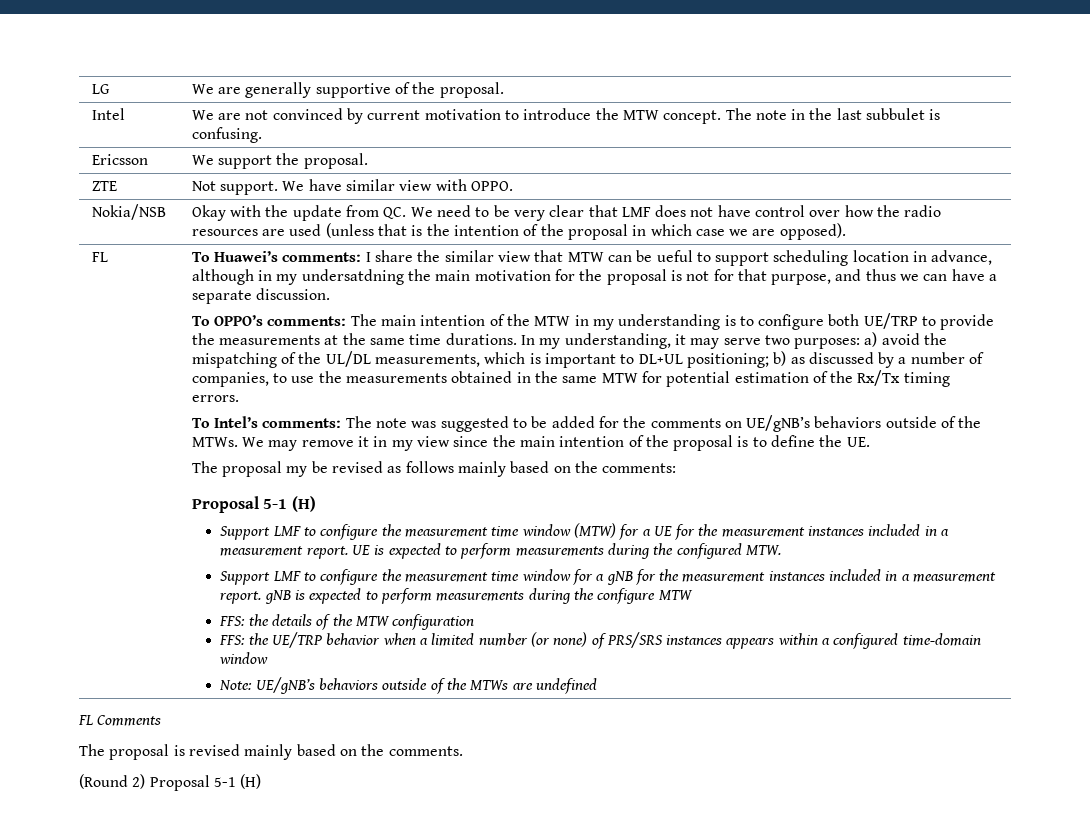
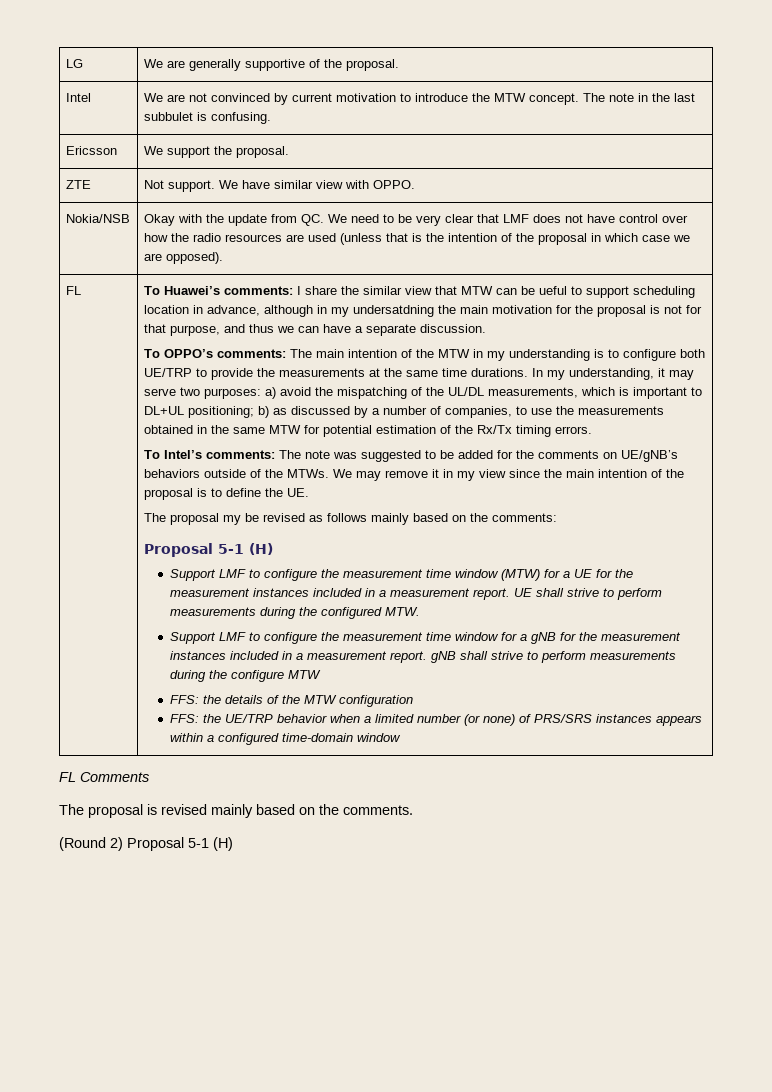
- UE is expected to perform measurements during the configured MTW.
+ UE shall strive to perform measurements during the configured MTW.
- Support LMF to configure the measurement time window for a gNB for the measurement instances included in a measurement report. gNB is expected to perform measurements during the configure MTW
+ Support LMF to configure the measurement time window for a gNB for the measurement instances included in a measurement report. gNB shall strive to perform measurements during the configure MTW
- Note: UE/gNB’s behaviors outside of the MTWs are undefined

